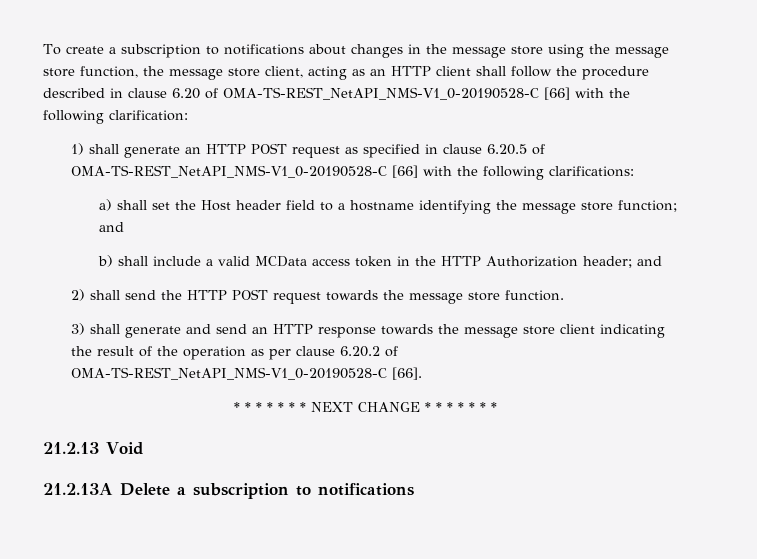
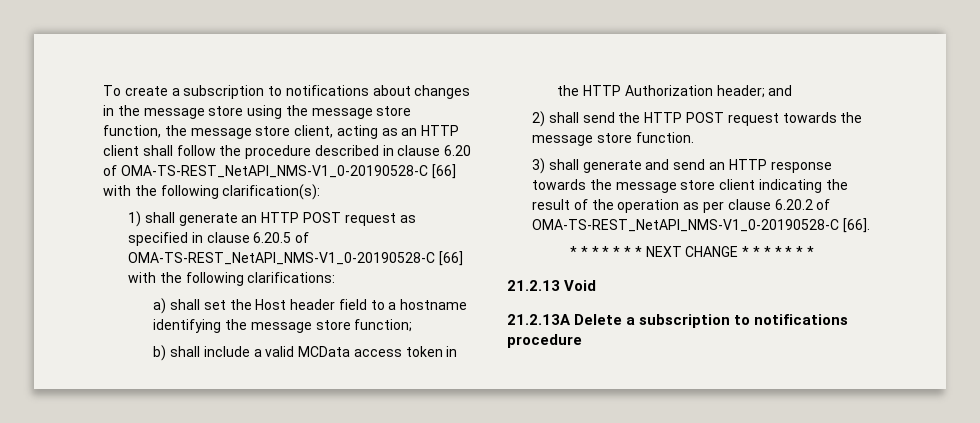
- To create a subscription to notifications about changes in the message store using the message store function, the message store client, acting as an HTTP client shall follow the procedure described in clause 6.20 of OMA-TS-REST_NetAPI_NMS-V1_0-20190528-C [66] with the following clarification:
+ To create a subscription to notifications about changes in the message store using the message store function, the message store client, acting as an HTTP client shall follow the procedure described in clause 6.20 of OMA-TS-REST_NetAPI_NMS-V1_0-20190528-C [66] with the following clarification(s):
- a) shall set the Host header field to a hostname identifying the message store function; and
+ a) shall set the Host header field to a hostname identifying the message store function;
- 21.2.13A Delete a subscription to notifications
+ 21.2.13A Delete a subscription to notifications procedure

